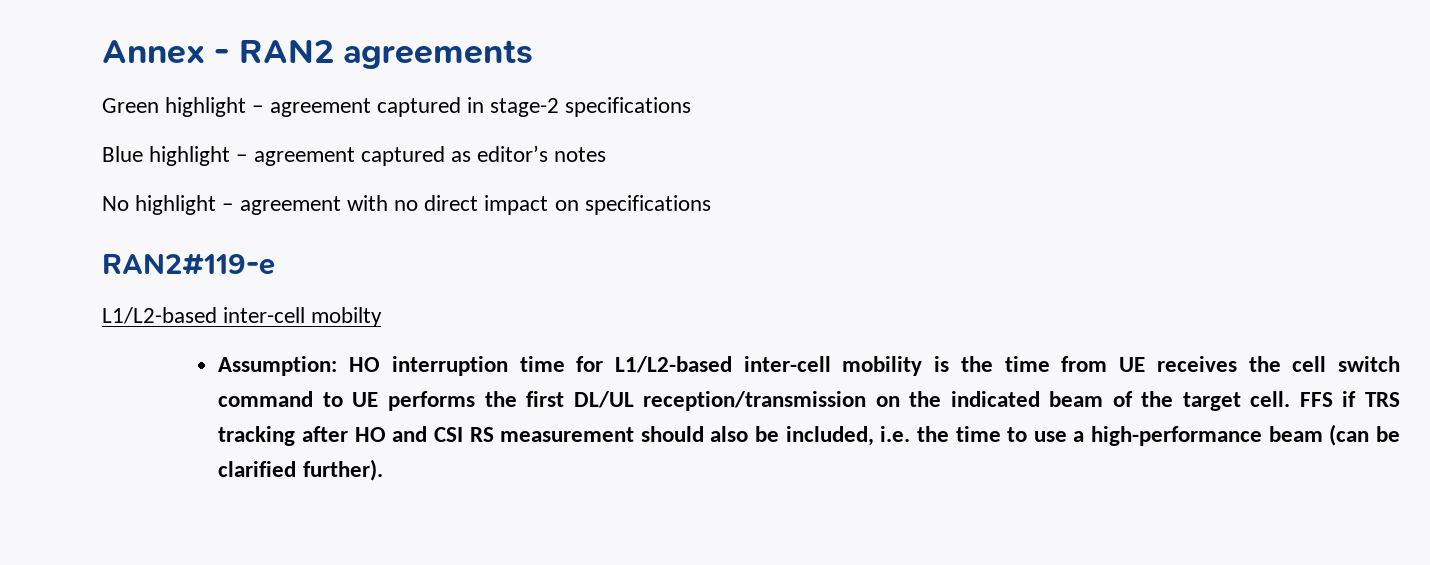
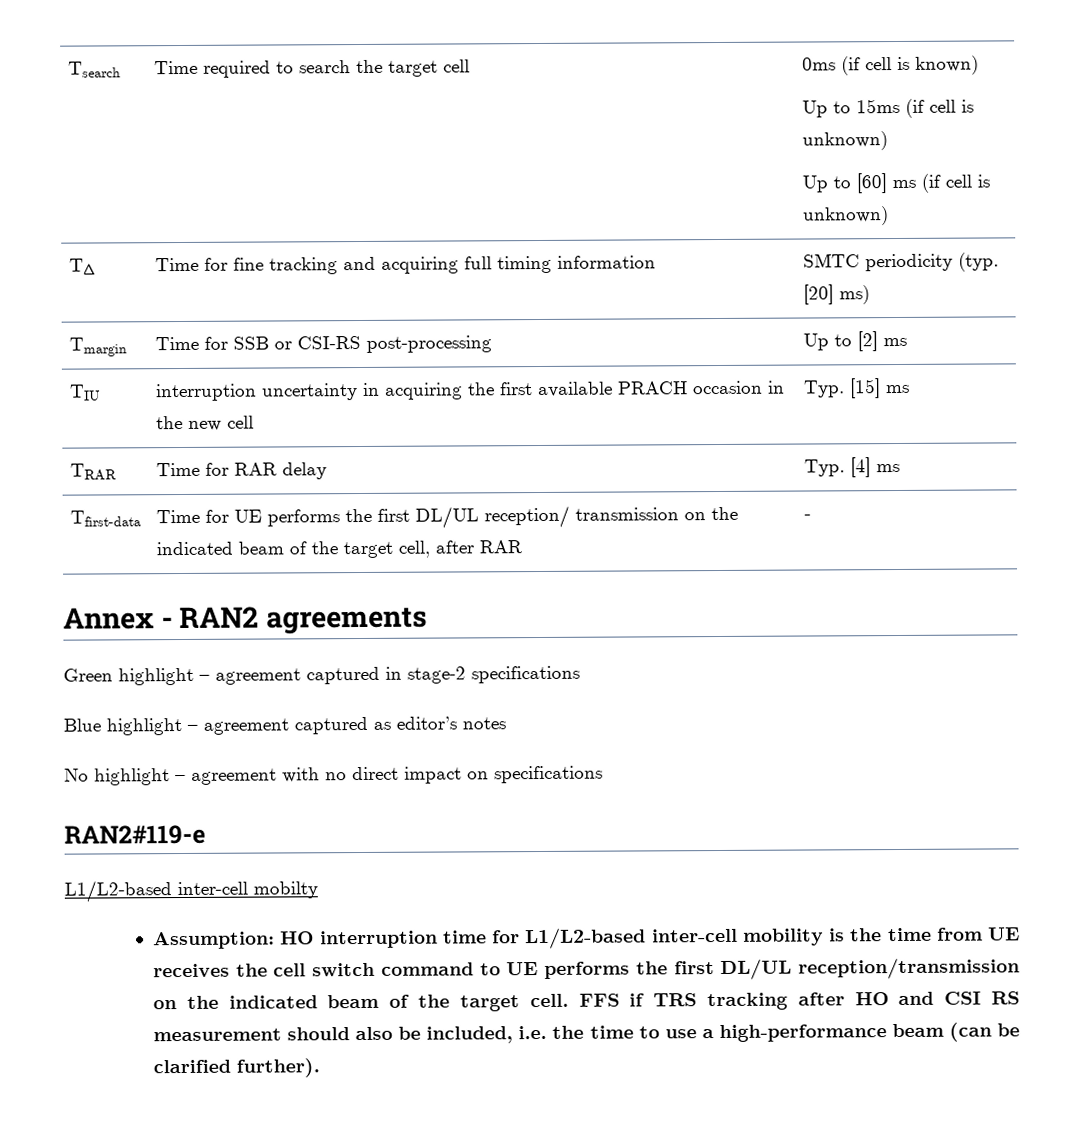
+ Tsearch | Time required to search the target cell | 0ms (if cell is known)
+ Up to 15ms (if cell is unknown)
+ Up to [60] ms (if cell is unknown)
+ TΔ | Time for fine tracking and acquiring full timing information | SMTC periodicity (typ. [20] ms)
+ Tmargin | Time for SSB or CSI-RS post-processing | Up to [2] ms
+ TIU | interruption uncertainty in acquiring the first available PRACH occasion in the new cell | Typ. [15] ms
+ TRAR | Time for RAR delay | Typ. [4] ms
+ Tfirst-data | Time for UE performs the first DL/UL reception/ transmission on the indicated beam of the target cell, after RAR | -

